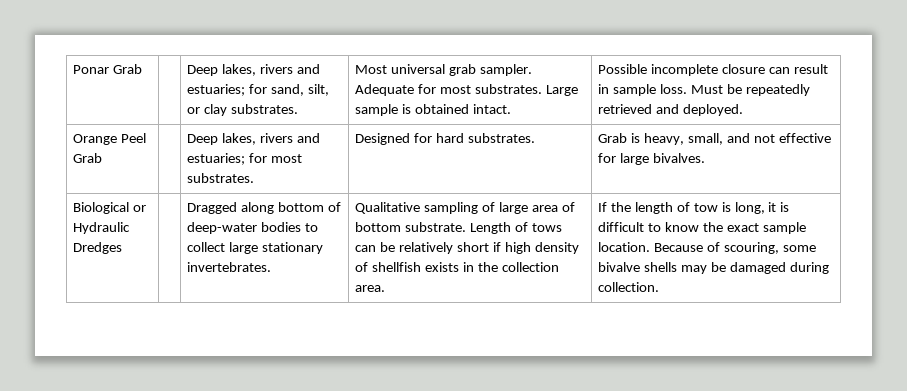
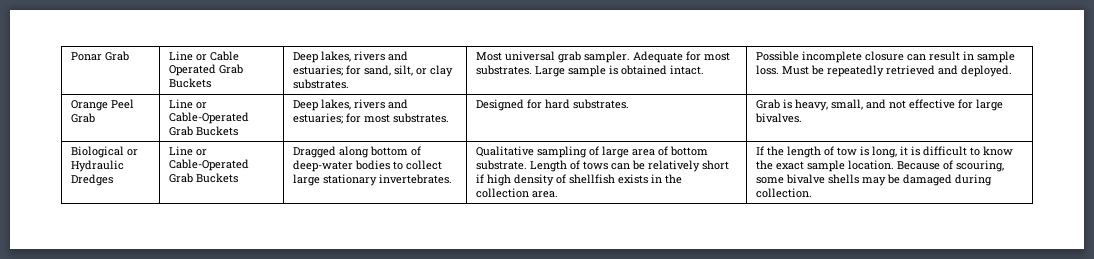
+ Line or Cable Operated Grab Buckets
- Orange Peel Grab | | Deep lakes, rivers and estuaries; for most substrates. | Designed for hard substrates. | Grab is heavy, small, and not effective for large bivalves.
+ Orange Peel Grab | Line or Cable-Operated Grab Buckets | Deep lakes, rivers and estuaries; for most substrates. | Designed for hard substrates. | Grab is heavy, small, and not effective for large bivalves.
- Biological or Hydraulic Dredges
+ Biological or Hydraulic Dredges | Line or Cable-Operated Grab Buckets

